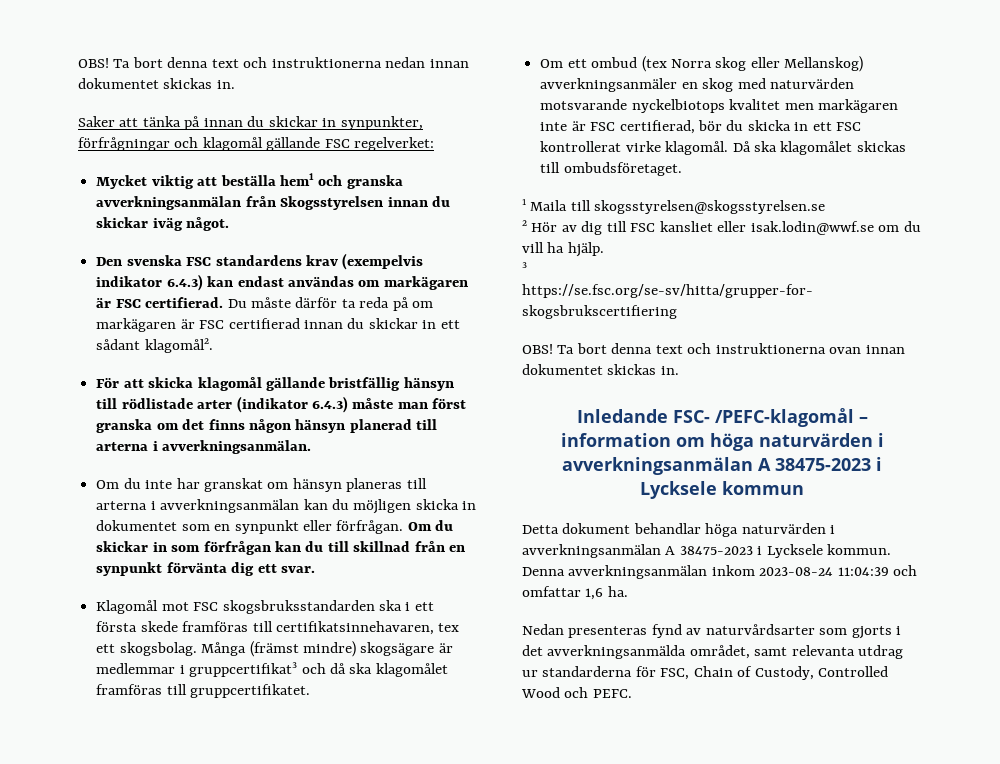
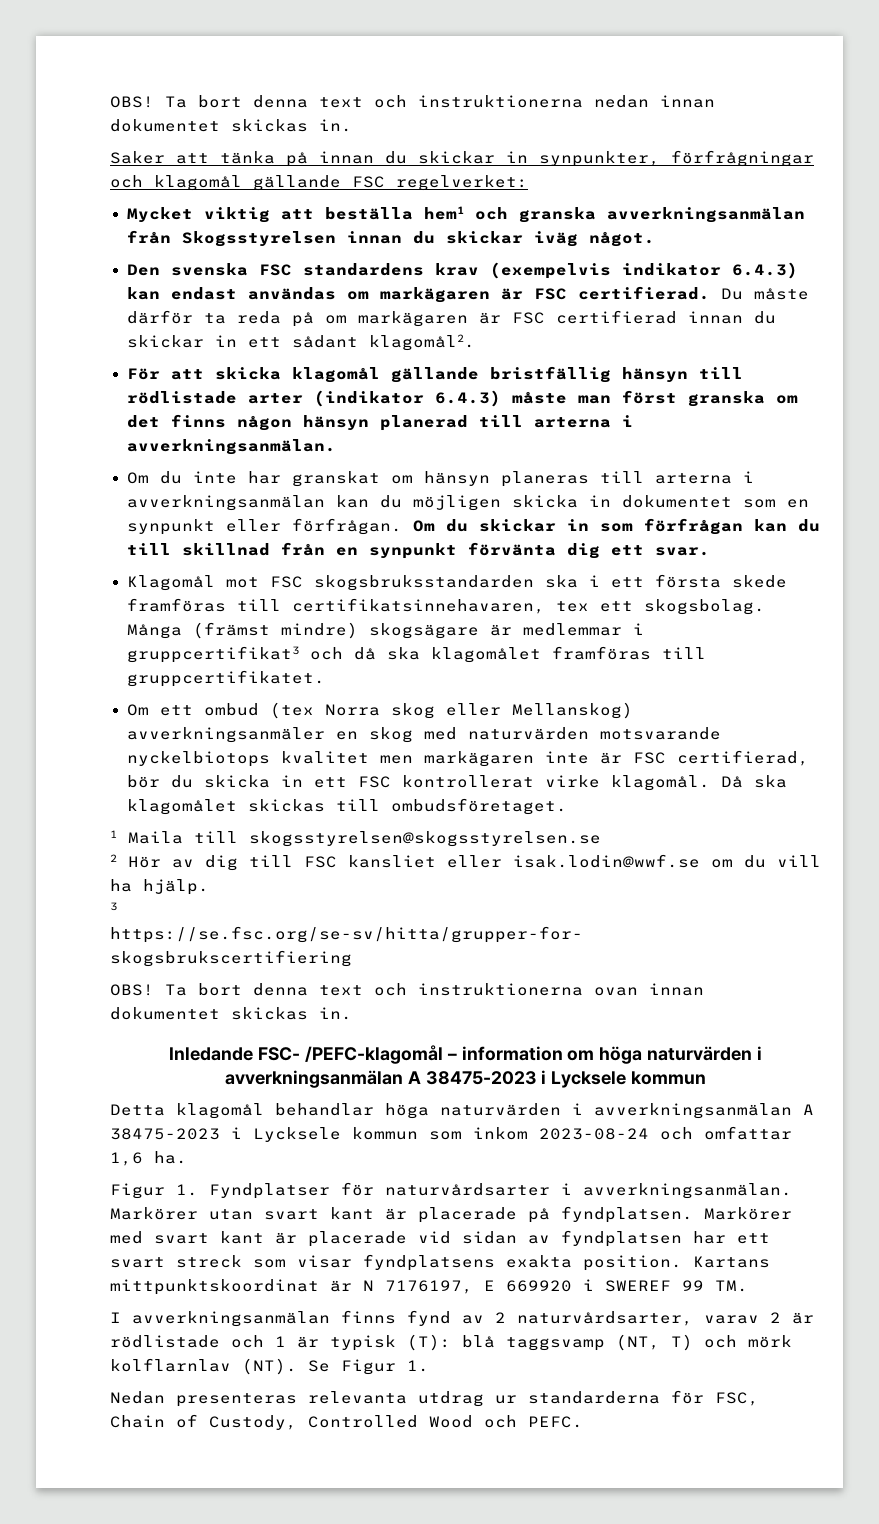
- Detta dokument behandlar höga naturvärden i avverkningsanmälan A 38475-2023 i Lycksele kommun. Denna avverkningsanmälan inkom 2023-08-24 11:04:39 och omfattar 1,6 ha.
+ Detta klagomål behandlar höga naturvärden i avverkningsanmälan A 38475-2023 i Lycksele kommun som inkom 2023-08-24 och omfattar 1,6 ha.
- Nedan presenteras fynd av naturvårdsarter som gjorts i det avverkningsanmälda området, samt relevanta utdrag ur standarderna för FSC, Chain of Custody, Controlled Wood och PEFC.
+ Figur 1. Fyndplatser för naturvårdsarter i avverkningsanmälan. Markörer utan svart kant är placerade på fyndplatsen. Markörer med svart kant är placerade vid sidan av fyndplatsen har ett svart streck som visar fyndplatsens exakta position. Kartans mittpunktskoordinat är N 7176197, E 669920 i SWEREF 99 TM.
+ I avverkningsanmälan finns fynd av 2 naturvårdsarter, varav 2 är rödlistade och 1 är typisk (T): blå taggsvamp (NT, T) och mörk kolflarnlav (NT). Se Figur 1.
+ Nedan presenteras relevanta utdrag ur standarderna för FSC, Chain of Custody, Controlled Wood och PEFC.

